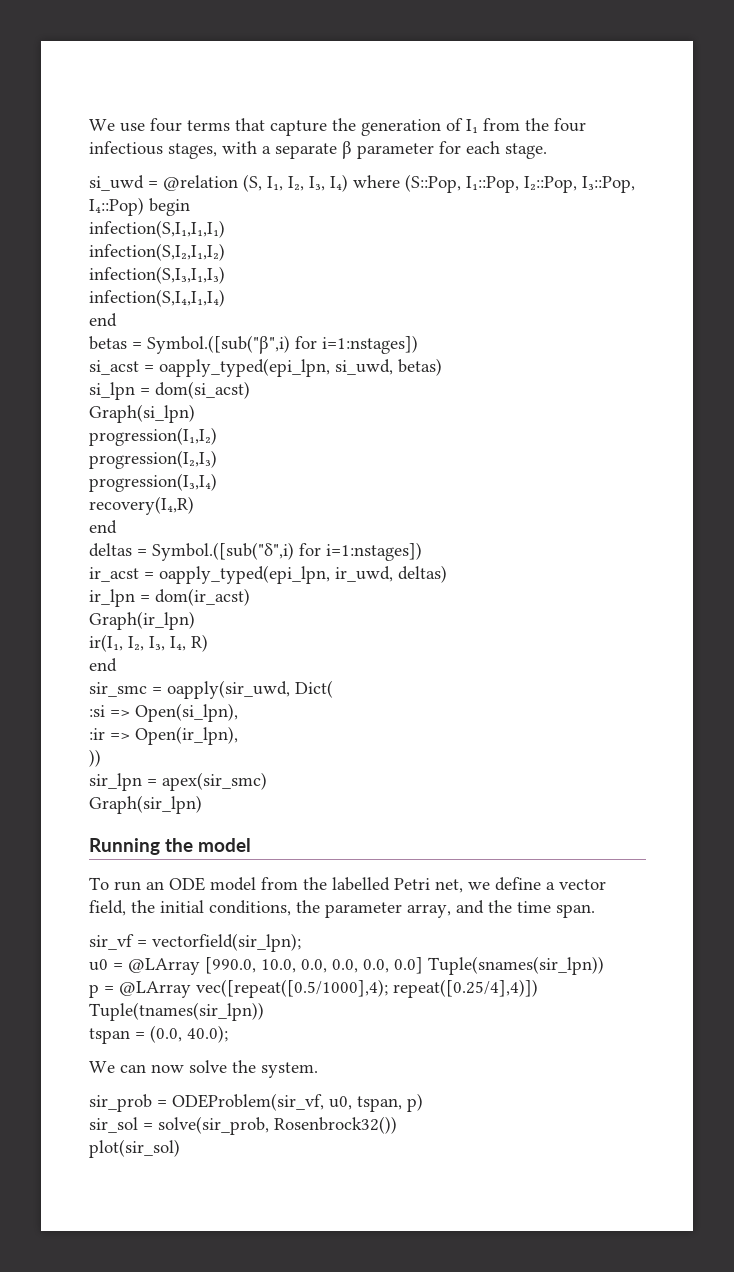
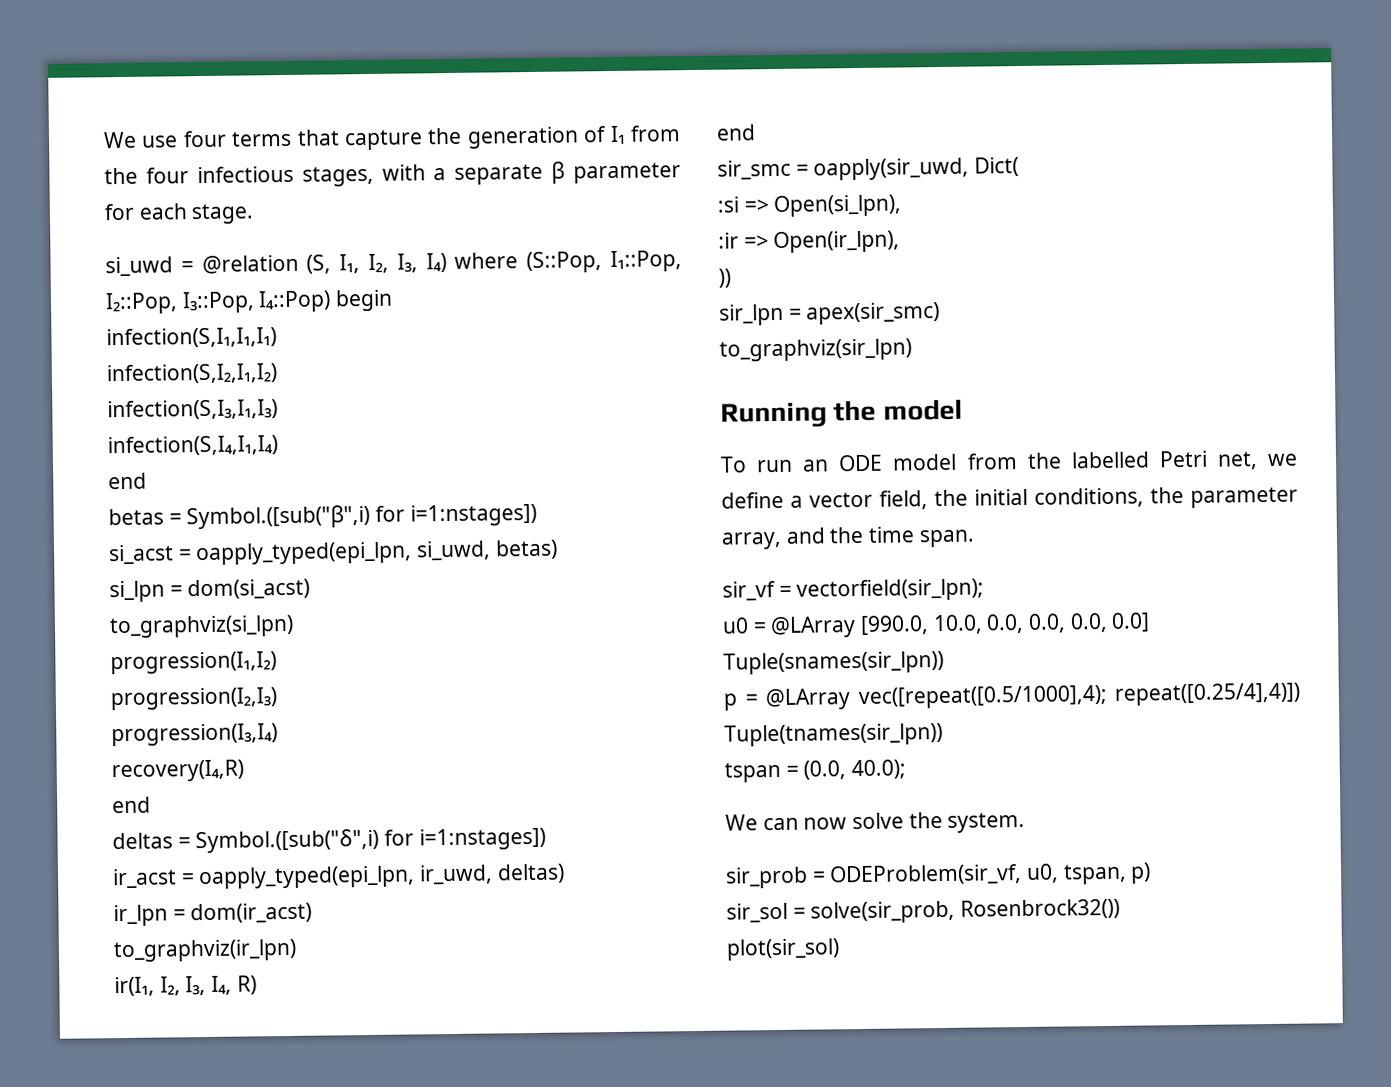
- Graph(si_lpn)
+ to_graphviz(si_lpn)
- Graph(ir_lpn)
+ to_graphviz(ir_lpn)
- Graph(sir_lpn)
+ to_graphviz(sir_lpn)

